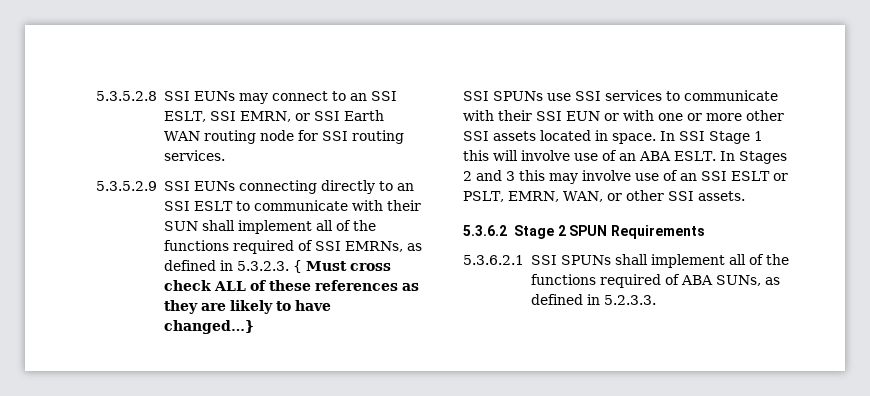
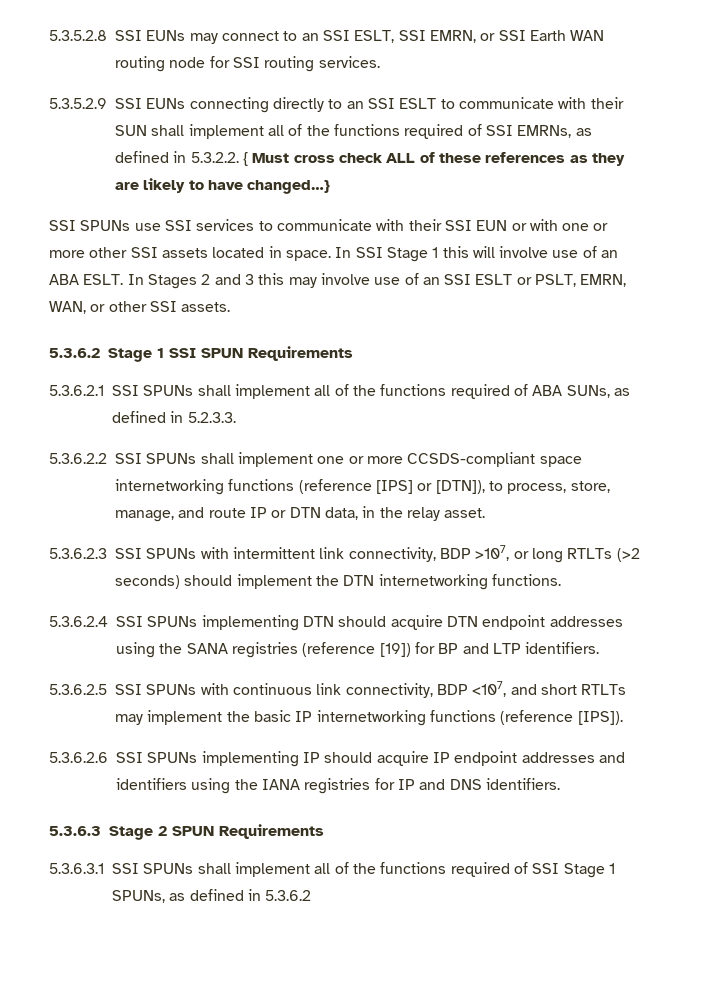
- 5.3.5.2.9 SSI EUNs connecting directly to an SSI ESLT to communicate with their SUN shall implement all of the functions required of SSI EMRNs, as defined in 5.3.2.3. { Must cross check ALL of these references as they are likely to have changed…}
+ 5.3.5.2.9 SSI EUNs connecting directly to an SSI ESLT to communicate with their SUN shall implement all of the functions required of SSI EMRNs, as defined in 5.3.2.2. { Must cross check ALL of these references as they are likely to have changed…}
- 5.3.6.2 Stage 2 SPUN Requirements
+ 5.3.6.2 Stage 1 SSI SPUN Requirements
+ 5.3.6.2.2 SSI SPUNs shall implement one or more CCSDS-compliant space internetworking functions (reference [IPS] or [DTN]), to process, store, manage, and route IP or DTN data, in the relay asset.
+ 5.3.6.2.3 SSI SPUNs with intermittent link connectivity, BDP >107, or long RTLTs (>2 seconds) should implement the DTN internetworking functions.
+ 5.3.6.2.4 SSI SPUNs implementing DTN should acquire DTN endpoint addresses using the SANA registries (reference [19]) for BP and LTP identifiers.
+ 5.3.6.2.5 SSI SPUNs with continuous link connectivity, BDP <107, and short RTLTs may implement the basic IP internetworking functions (reference [IPS]).
+ 5.3.6.2.6 SSI SPUNs implementing IP should acquire IP endpoint addresses and identifiers using the IANA registries for IP and DNS identifiers.
+ 5.3.6.3 Stage 2 SPUN Requirements
+ 5.3.6.3.1 SSI SPUNs shall implement all of the functions required of SSI Stage 1 SPUNs, as defined in 5.3.6.2

